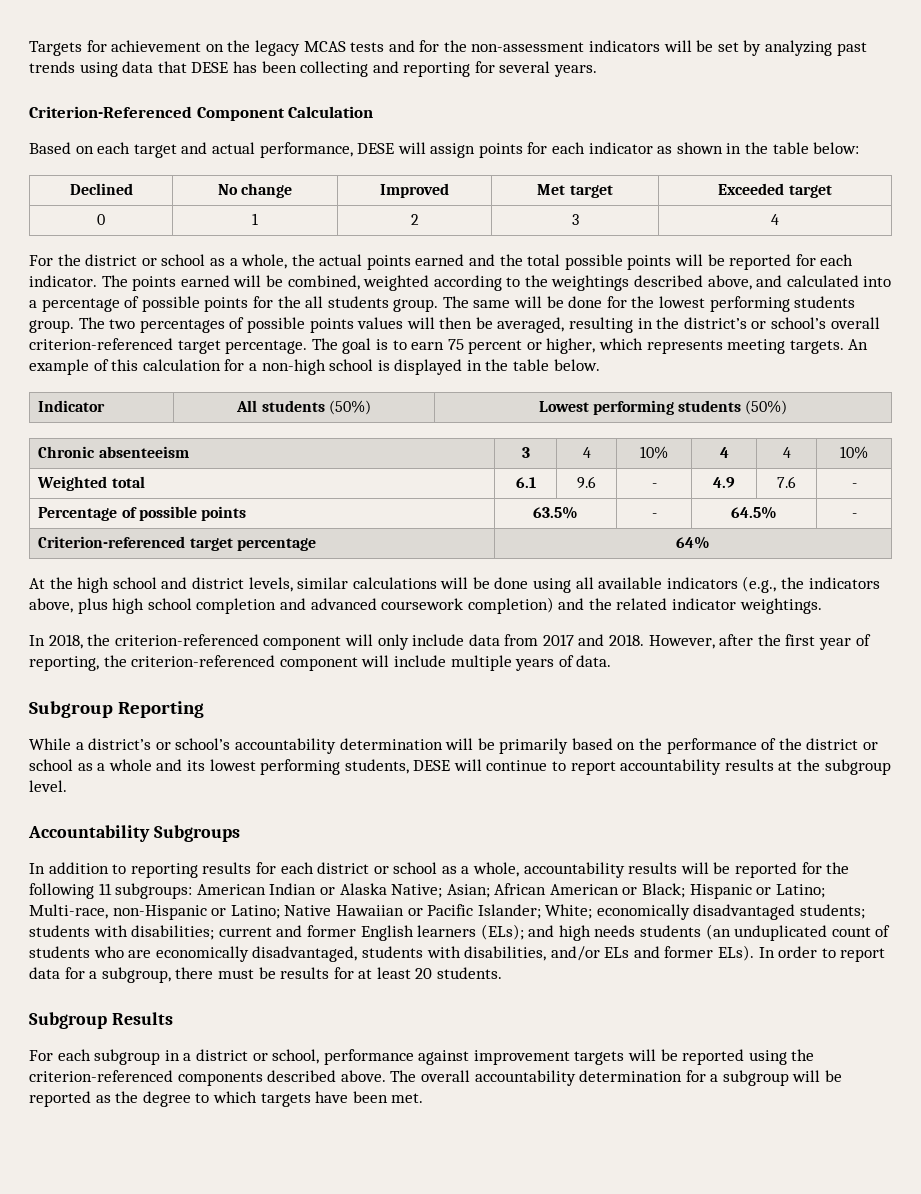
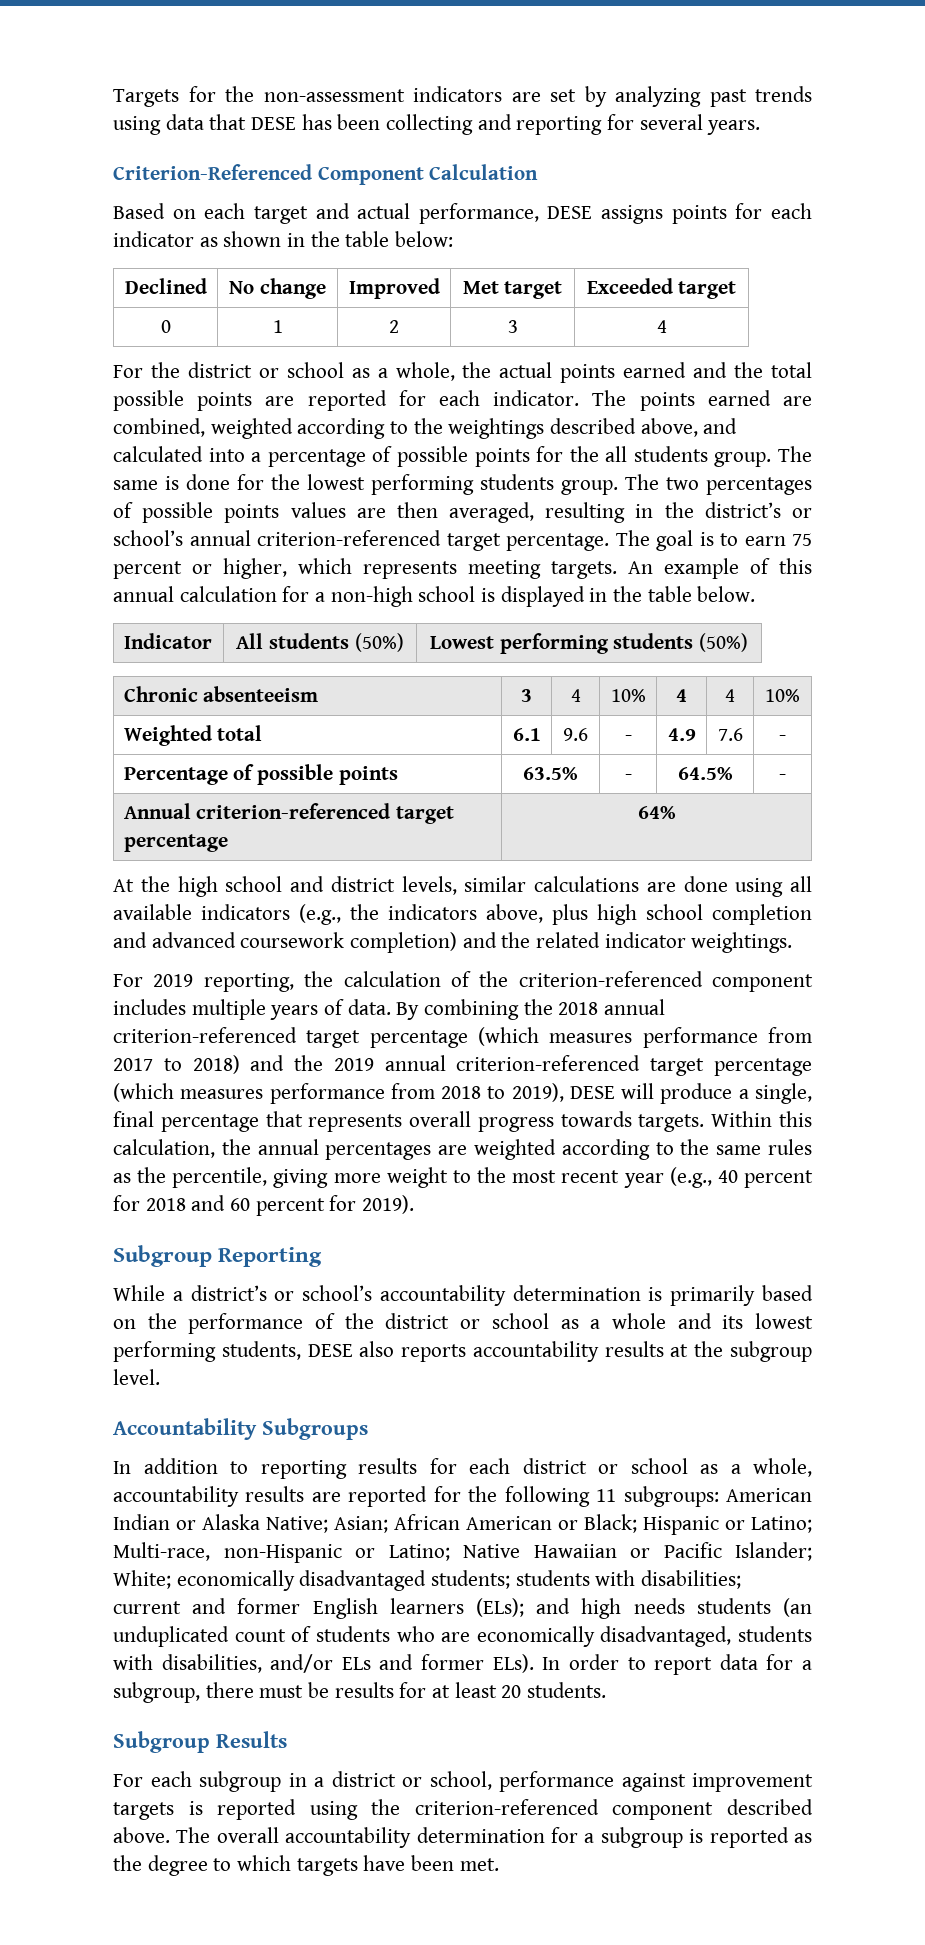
- Targets for achievement on the legacy MCAS tests and for the non-assessment indicators will be set by analyzing past trends using data that DESE has been collecting and reporting for several years.
+ Targets for the non-assessment indicators are set by analyzing past trends using data that DESE has been collecting and reporting for several years.
- Based on each target and actual performance, DESE will assign points for each indicator as shown in the table below:
+ Based on each target and actual performance, DESE assigns points for each indicator as shown in the table below:
- For the district or school as a whole, the actual points earned and the total possible points will be reported for each indicator.
+ For the district or school as a whole, the actual points earned and the total possible points are reported for each indicator.
- The points earned will be combined, weighted according to the weightings described above, and calculated into a percentage of possible points for the all students group.
+ The points earned are combined, weighted according to the weightings described above, and calculated into a percentage of possible points for the all students group.
- The same will be done for the lowest performing students group.
+ The same is done for the lowest performing students group.
- The two percentages of possible points values will then be averaged, resulting in the district’s or school’s overall criterion-referenced target percentage.
+ The two percentages of possible points values are then averaged, resulting in the district’s or school’s annual criterion-referenced target percentage.
- An example of this calculation for a non-high school is displayed in the table below.
+ An example of this annual calculation for a non-high school is displayed in the table below.
- Criterion-referenced target percentage | 64%
+ Annual criterion-referenced target percentage | 64%
- At the high school and district levels, similar calculations will be done using all available indicators (e.g., the indicators above, plus high school completion and advanced coursework completion) and the related indicator weightings.
+ At the high school and district levels, similar calculations are done using all available indicators (e.g., the indicators above, plus high school completion and advanced coursework completion) and the related indicator weightings.
- In 2018, the criterion-referenced component will only include data from 2017 and 2018. However, after the first year of reporting, the criterion-referenced component will include multiple years of data.
+ For 2019 reporting, the calculation of the criterion-referenced component includes multiple years of data. By combining the 2018 annual criterion-referenced target percentage (which measures performance from 2017 to 2018) and the 2019 annual criterion-referenced target percentage (which measures performance from 2018 to 2019), DESE will produce a single, final percentage that represents overall progress towards targets. Within this calculation, the annual percentages are weighted according to the same rules as the percentile, giving more weight to the most recent year (e.g., 40 percent for 2018 and 60 percent for 2019).
- While a district’s or school’s accountability determination will be primarily based on the performance of the district or school as a whole and its lowest performing students, DESE will continue to report accountability results at the subgroup level.
+ While a district’s or school’s accountability determination is primarily based on the performance of the district or school as a whole and its lowest performing students, DESE also reports accountability results at the subgroup level.
- In addition to reporting results for each district or school as a whole, accountability results will be reported for the following 11 subgroups:
+ In addition to reporting results for each district or school as a whole, accountability results are reported for the following 11 subgroups:
- For each subgroup in a district or school, performance against improvement targets will be reported using the criterion-referenced components described above.
+ For each subgroup in a district or school, performance against improvement targets is reported using the criterion-referenced component described above.
- The overall accountability determination for a subgroup will be reported as the degree to which targets have been met.
+ The overall accountability determination for a subgroup is reported as the degree to which targets have been met.

